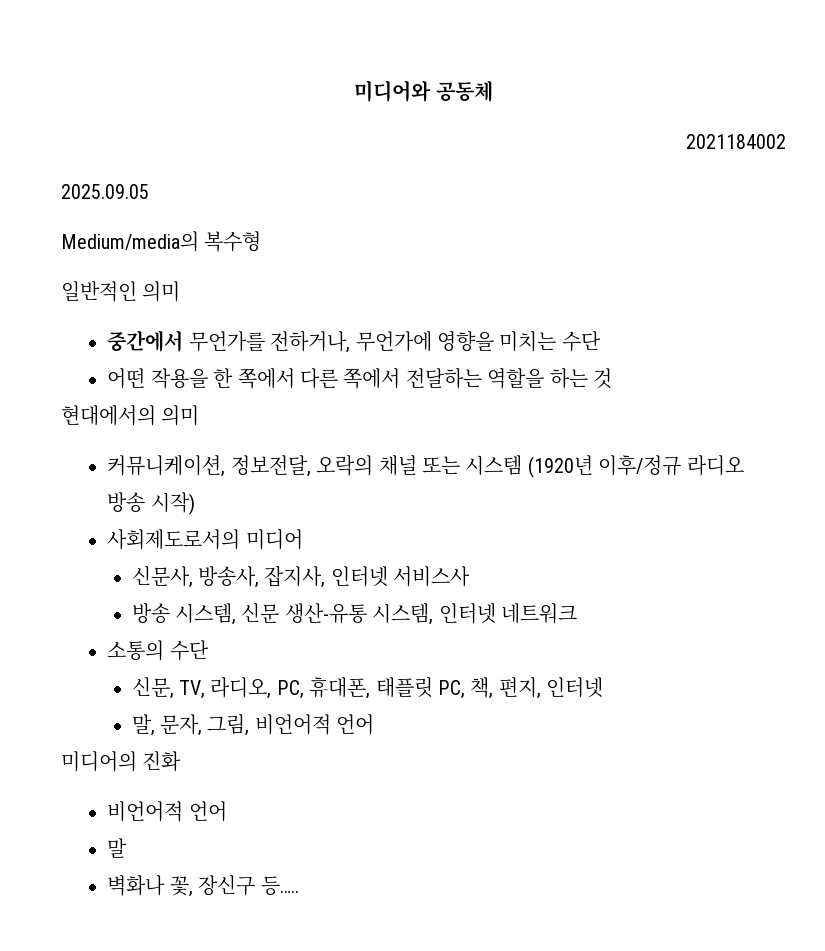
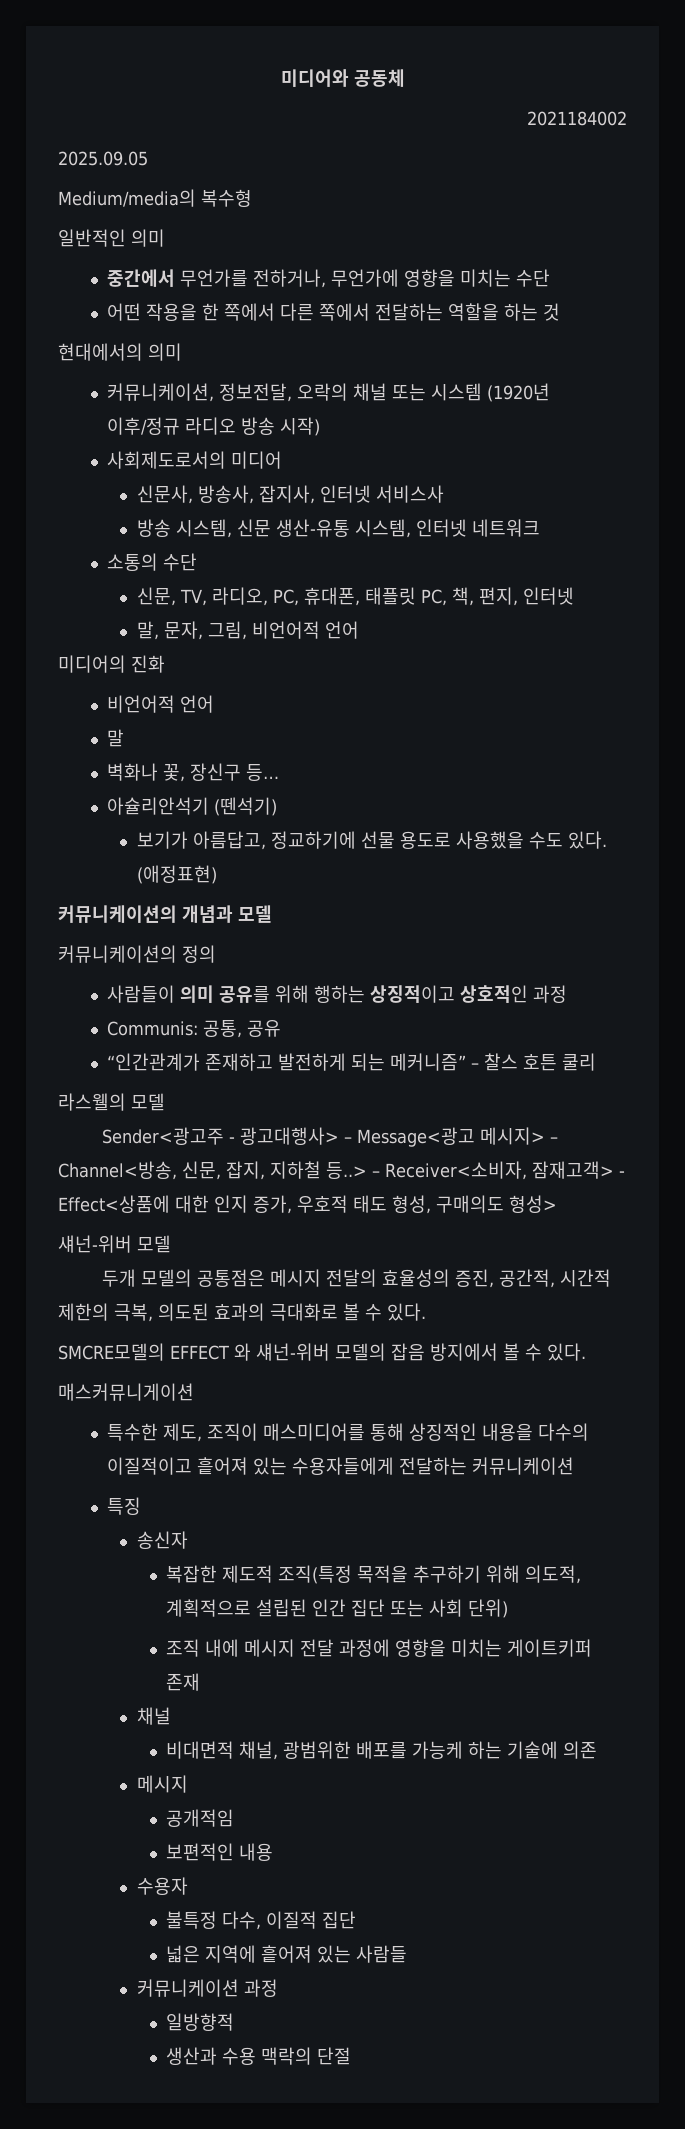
- 벽화나 꽃, 장신구 등…..
+ 벽화나 꽃, 장신구 등…
+ 아슐리안석기 (뗀석기)
+ 보기가 아름답고, 정교하기에 선물 용도로 사용했을 수도 있다. (애정표현)
+ 커뮤니케이션의 개념과 모델
+ 커뮤니케이션의 정의
+ 사람들이 의미 공유를 위해 행하는 상징적이고 상호적인 과정
+ Communis: 공통, 공유
+ “인간관계가 존재하고 발전하게 되는 메커니즘” – 찰스 호튼 쿨리
+ 라스웰의 모델
+ Sender<광고주 - 광고대행사> – Message<광고 메시지> – Channel<방송, 신문, 잡지, 지하철 등..> – Receiver<소비자, 잠재고객> - Effect<상품에 대한 인지 증가, 우호적 태도 형성, 구매의도 형성>
+ 섀넌-위버 모델
+ 두개 모델의 공통점은 메시지 전달의 효율성의 증진, 공간적, 시간적 제한의 극복, 의도된 효과의 극대화로 볼 수 있다.
+ SMCRE모델의 EFFECT 와 섀넌-위버 모델의 잡음 방지에서 볼 수 있다.
+ 매스커뮤니게이션
+ 특수한 제도, 조직이 매스미디어를 통해 상징적인 내용을 다수의 이질적이고 흩어져 있는 수용자들에게 전달하는 커뮤니케이션
+ 특징
+ 송신자
+ 복잡한 제도적 조직(특정 목적을 추구하기 위해 의도적, 계획적으로 설립된 인간 집단 또는 사회 단위)
+ 조직 내에 메시지 전달 과정에 영향을 미치는 게이트키퍼 존재
+ 채널
+ 비대면적 채널, 광범위한 배포를 가능케 하는 기술에 의존
+ 메시지
+ 공개적임
+ 보편적인 내용
+ 수용자
+ 불특정 다수, 이질적 집단
+ 넓은 지역에 흩어져 있는 사람들
+ 커뮤니케이션 과정
+ 일방향적
+ 생산과 수용 맥락의 단절

